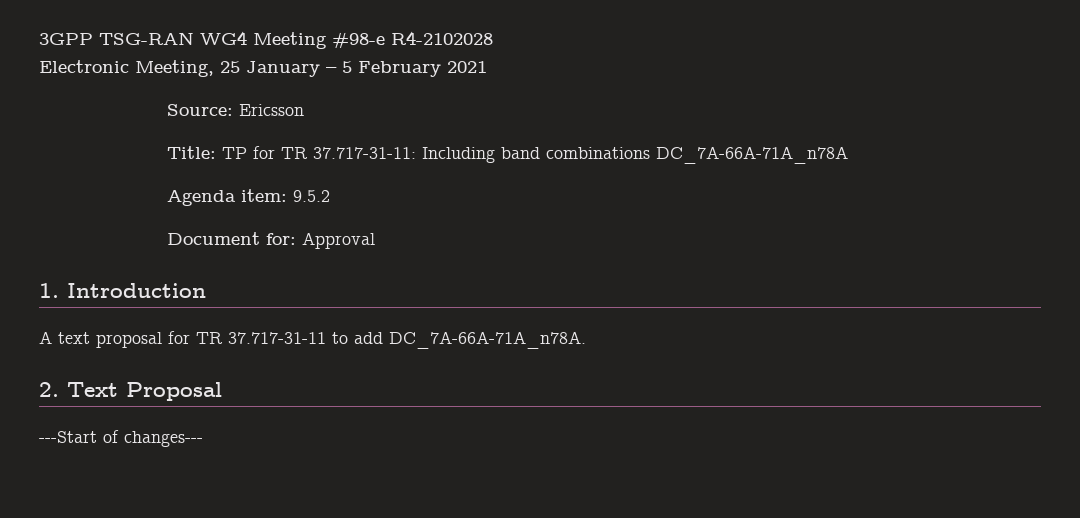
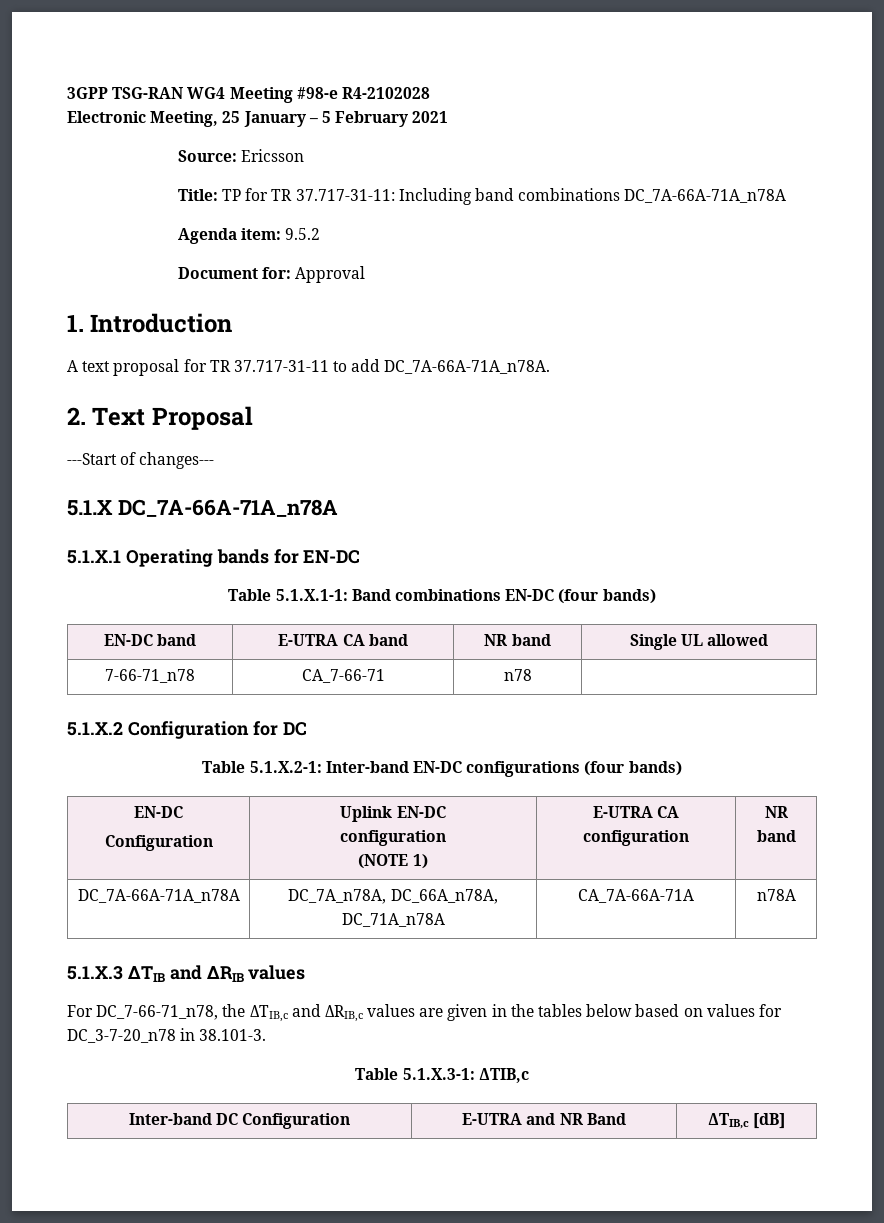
+ 5.1.X DC_7A-66A-71A_n78A
+ 5.1.X.1 Operating bands for EN-DC
+ Table 5.1.X.1-1: Band combinations EN-DC (four bands)
+ EN-DC band | E-UTRA CA band | NR band | Single UL allowed
+ 7-66-71_n78 | CA_7-66-71 | n78 |
+ 5.1.X.2 Configuration for DC
+ Table 5.1.X.2-1: Inter-band EN-DC configurations (four bands)
+ EN-DC
+ Configuration | Uplink EN-DC
+ configuration
+ (NOTE 1) | E-UTRA CA configuration | NR band
+ DC_7A-66A-71A_n78A | DC_7A_n78A, DC_66A_n78A, DC_71A_n78A | CA_7A-66A-71A | n78A
+ 5.1.X.3 ∆TIB and ∆RIB values
+ For DC_7-66-71_n78, the ΔTIB,c and ΔRIB,c values are given in the tables below based on values for DC_3-7-20_n78 in 38.101-3.
+ Table 5.1.X.3-1: ΔTIB,c
+ Inter-band DC Configuration | E-UTRA and NR Band | ΔTIB,c [dB]

